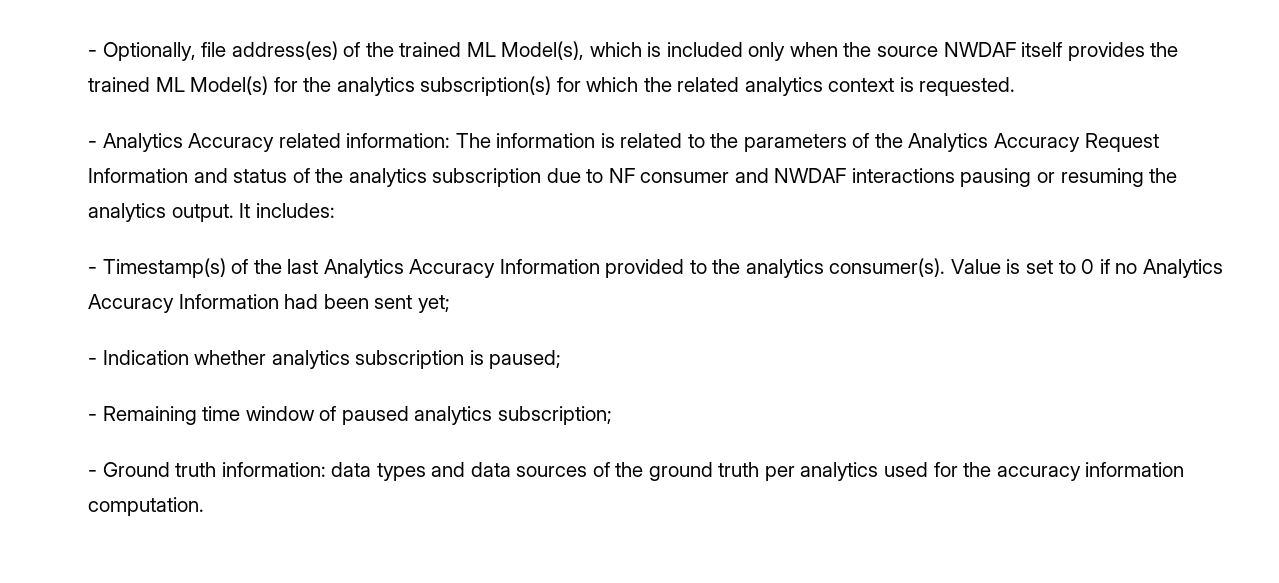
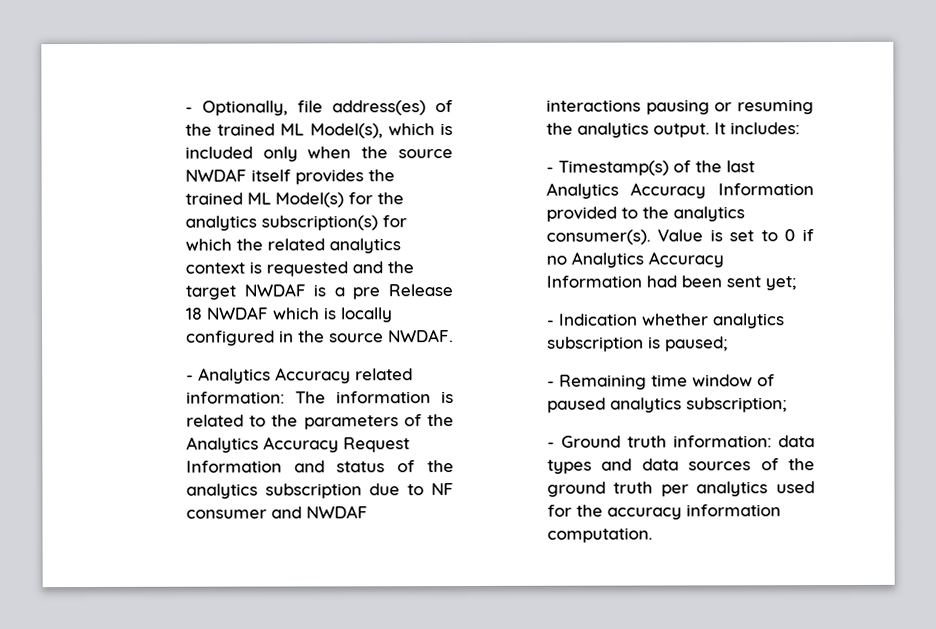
- - Optionally, file address(es) of the trained ML Model(s), which is included only when the source NWDAF itself provides the trained ML Model(s) for the analytics subscription(s) for which the related analytics context is requested.
+ - Optionally, file address(es) of the trained ML Model(s), which is included only when the source NWDAF itself provides the trained ML Model(s) for the analytics subscription(s) for which the related analytics context is requested and the target NWDAF is a pre Release 18 NWDAF which is locally configured in the source NWDAF.

